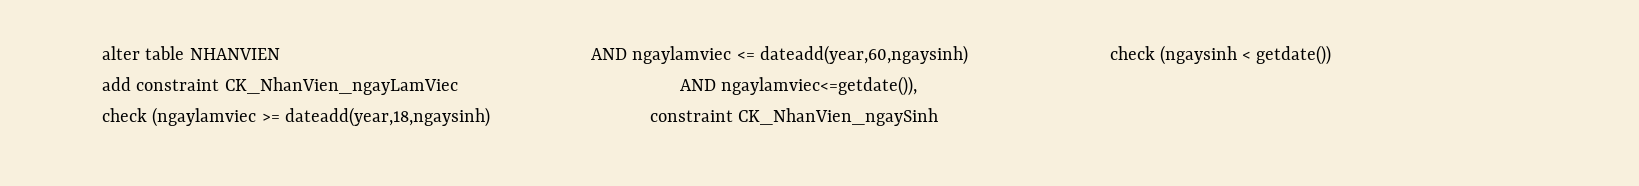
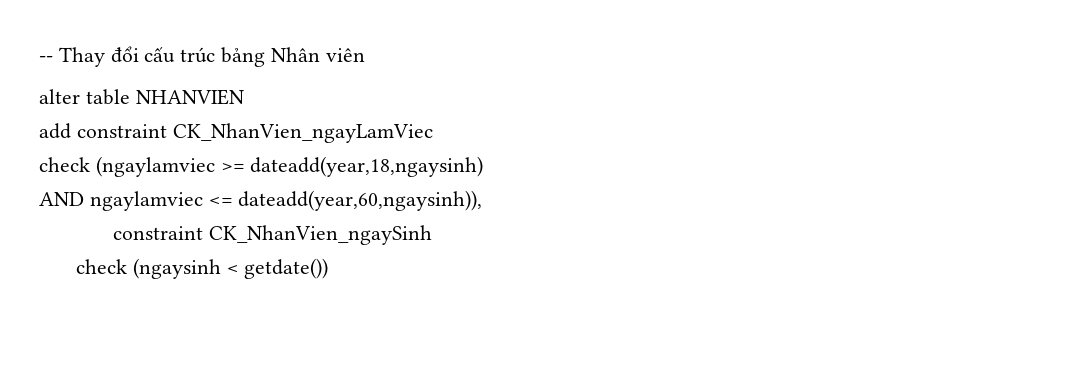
+ -- Thay đổi cấu trúc bảng Nhân viên
- AND ngaylamviec <= dateadd(year,60,ngaysinh)
- AND ngaylamviec<=getdate()),
+ AND ngaylamviec <= dateadd(year,60,ngaysinh)),

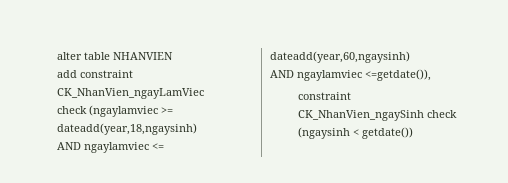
- -- Thay đổi cấu trúc bảng Nhân viên
- AND ngaylamviec <= dateadd(year,60,ngaysinh)),
+ AND ngaylamviec <= dateadd(year,60,ngaysinh)
+ AND ngaylamviec <=getdate()),
- constraint CK_NhanVien_ngaySinh
- check (ngaysinh < getdate())
+ constraint CK_NhanVien_ngaySinh check (ngaysinh < getdate())

